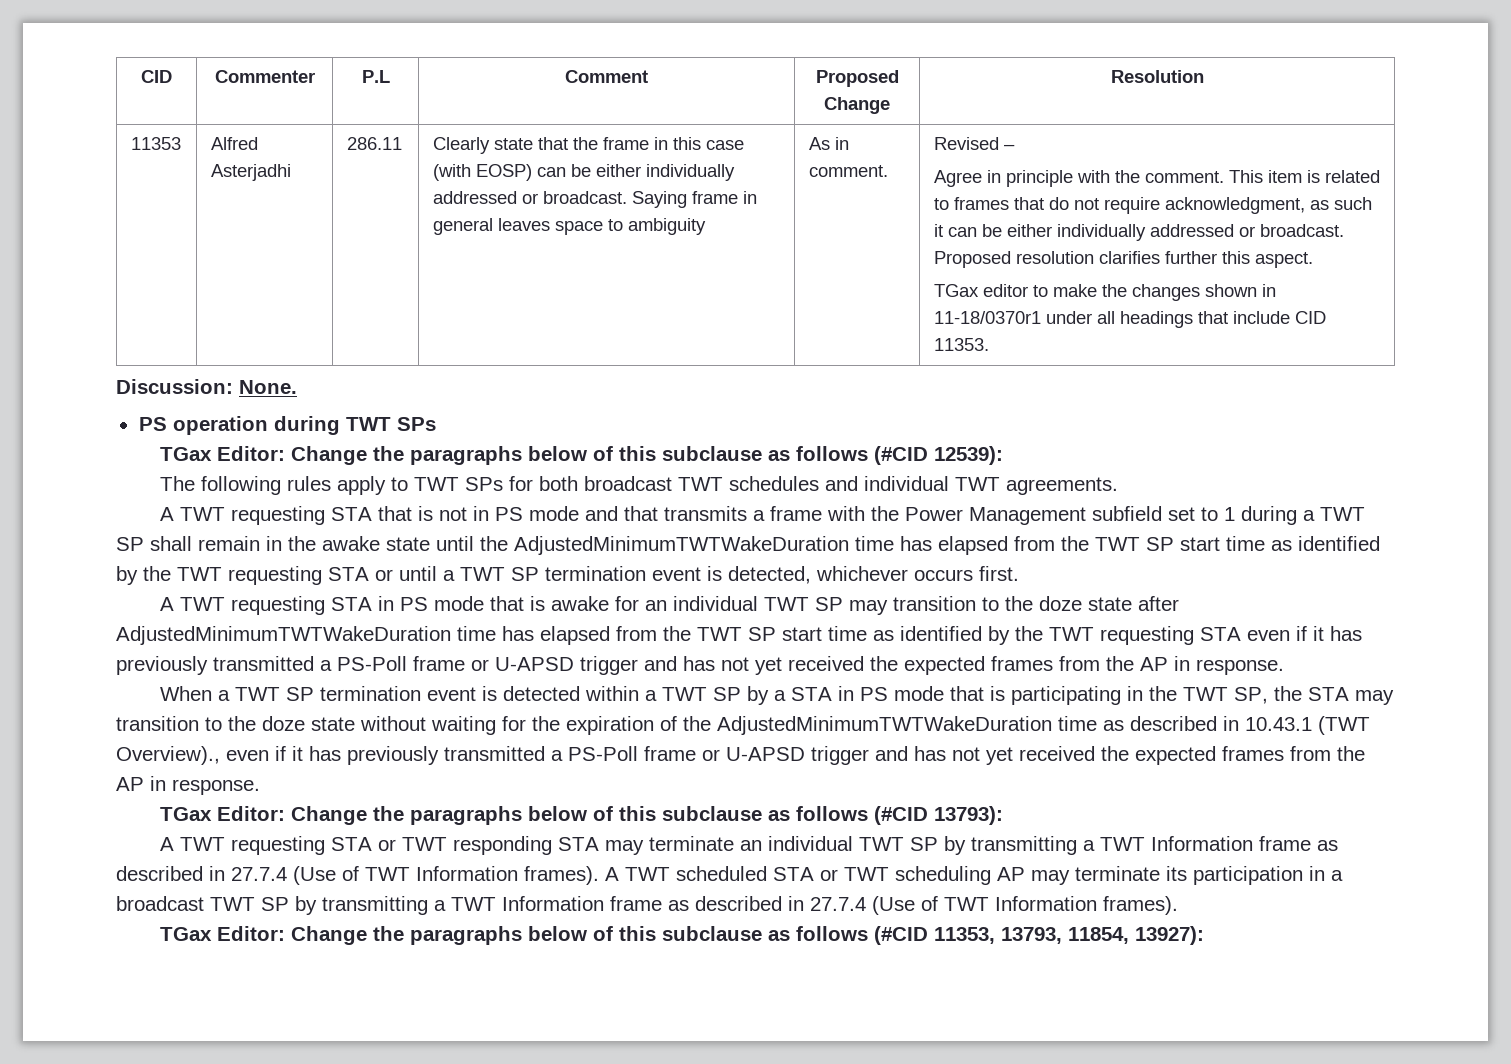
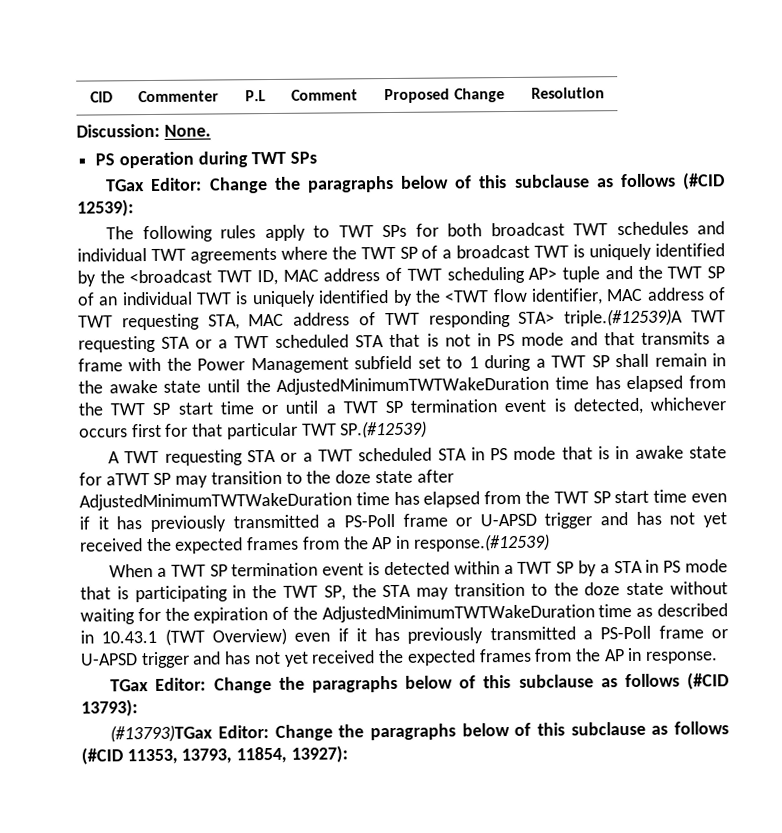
- 11353 | Alfred Asterjadhi | 286.11 | Clearly state that the frame in this case (with EOSP) can be either individually addressed or broadcast. Saying frame in general leaves space to ambiguity | As in comment. | Revised –
- Agree in principle with the comment. This item is related to frames that do not require acknowledgment, as such it can be either individually addressed or broadcast. Proposed resolution clarifies further this aspect.
- TGax editor to make the changes shown in 11-18/0370r1 under all headings that include CID 11353.
- The following rules apply to TWT SPs for both broadcast TWT schedules and individual TWT agreements.
- A TWT requesting STA that is not in PS mode and that transmits a frame with the Power Management subfield set to 1 during a TWT SP shall remain in the awake state until the AdjustedMinimumTWTWakeDuration time has elapsed from the TWT SP start time as identified by the TWT requesting STA or until a TWT SP termination event is detected, whichever occurs first.
- A TWT requesting STA in PS mode that is awake for an individual TWT SP may transition to the doze state after AdjustedMinimumTWTWakeDuration time has elapsed from the TWT SP start time as identified by the TWT requesting STA even if it has previously transmitted a PS-Poll frame or U-APSD trigger and has not yet received the expected frames from the AP in response.
+ The following rules apply to TWT SPs for both broadcast TWT schedules and individual TWT agreements where the TWT SP of a broadcast TWT is uniquely identified by the <broadcast TWT ID, MAC address of TWT scheduling AP> tuple and the TWT SP of an individual TWT is uniquely identified by the <TWT flow identifier, MAC address of TWT requesting STA, MAC address of TWT responding STA> triple.(#12539)A TWT requesting STA or a TWT scheduled STA that is not in PS mode and that transmits a frame with the Power Management subfield set to 1 during a TWT SP shall remain in the awake state until the AdjustedMinimumTWTWakeDuration time has elapsed from the TWT SP start time or until a TWT SP termination event is detected, whichever occurs first for that particular TWT SP.(#12539)
+ A TWT requesting STA or a TWT scheduled STA in PS mode that is in awake state for aTWT SP may transition to the doze state after AdjustedMinimumTWTWakeDuration time has elapsed from the TWT SP start time even if it has previously transmitted a PS-Poll frame or U-APSD trigger and has not yet received the expected frames from the AP in response.(#12539)
- When a TWT SP termination event is detected within a TWT SP by a STA in PS mode that is participating in the TWT SP, the STA may transition to the doze state without waiting for the expiration of the AdjustedMinimumTWTWakeDuration time as described in 10.43.1 (TWT Overview)., even if it has previously transmitted a PS-Poll frame or U-APSD trigger and has not yet received the expected frames from the AP in response.
+ When a TWT SP termination event is detected within a TWT SP by a STA in PS mode that is participating in the TWT SP, the STA may transition to the doze state without waiting for the expiration of the AdjustedMinimumTWTWakeDuration time as described in 10.43.1 (TWT Overview) even if it has previously transmitted a PS-Poll frame or U-APSD trigger and has not yet received the expected frames from the AP in response.
- A TWT requesting STA or TWT responding STA may terminate an individual TWT SP by transmitting a TWT Information frame as described in 27.7.4 (Use of TWT Information frames). A TWT scheduled STA or TWT scheduling AP may terminate its participation in a broadcast TWT SP by transmitting a TWT Information frame as described in 27.7.4 (Use of TWT Information frames).
- TGax Editor: Change the paragraphs below of this subclause as follows (#CID 11353, 13793, 11854, 13927):
+ (#13793)TGax Editor: Change the paragraphs below of this subclause as follows (#CID 11353, 13793, 11854, 13927):

